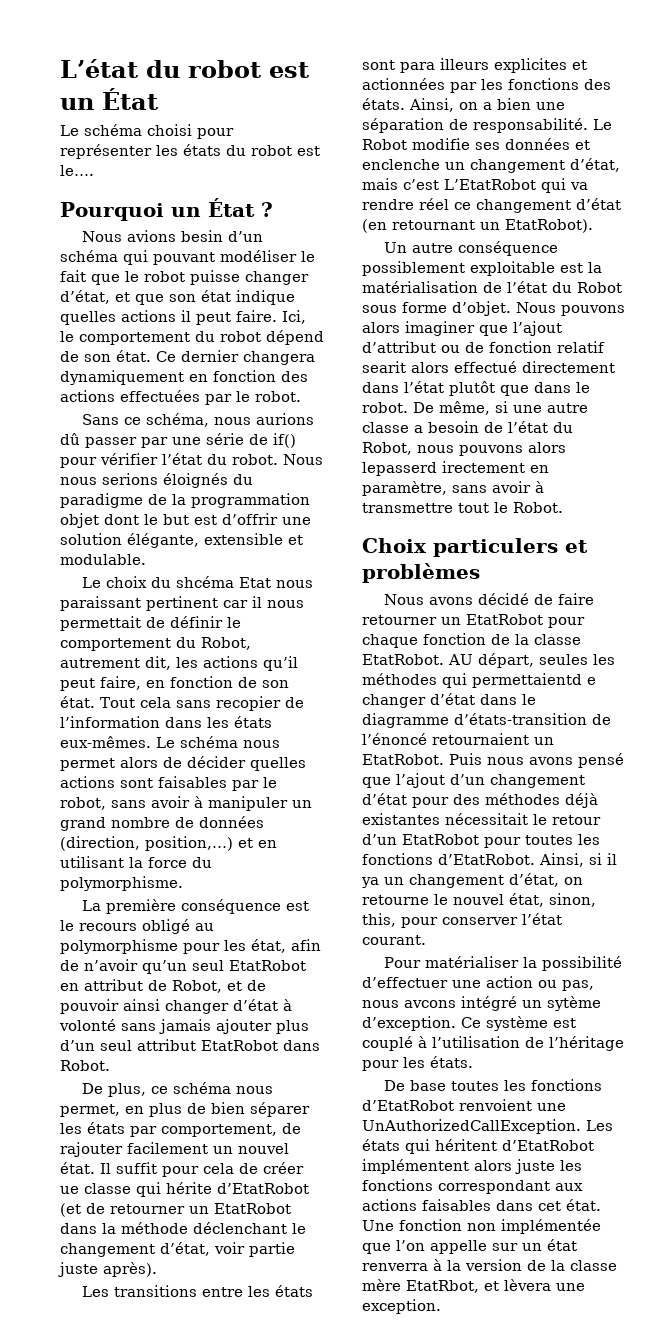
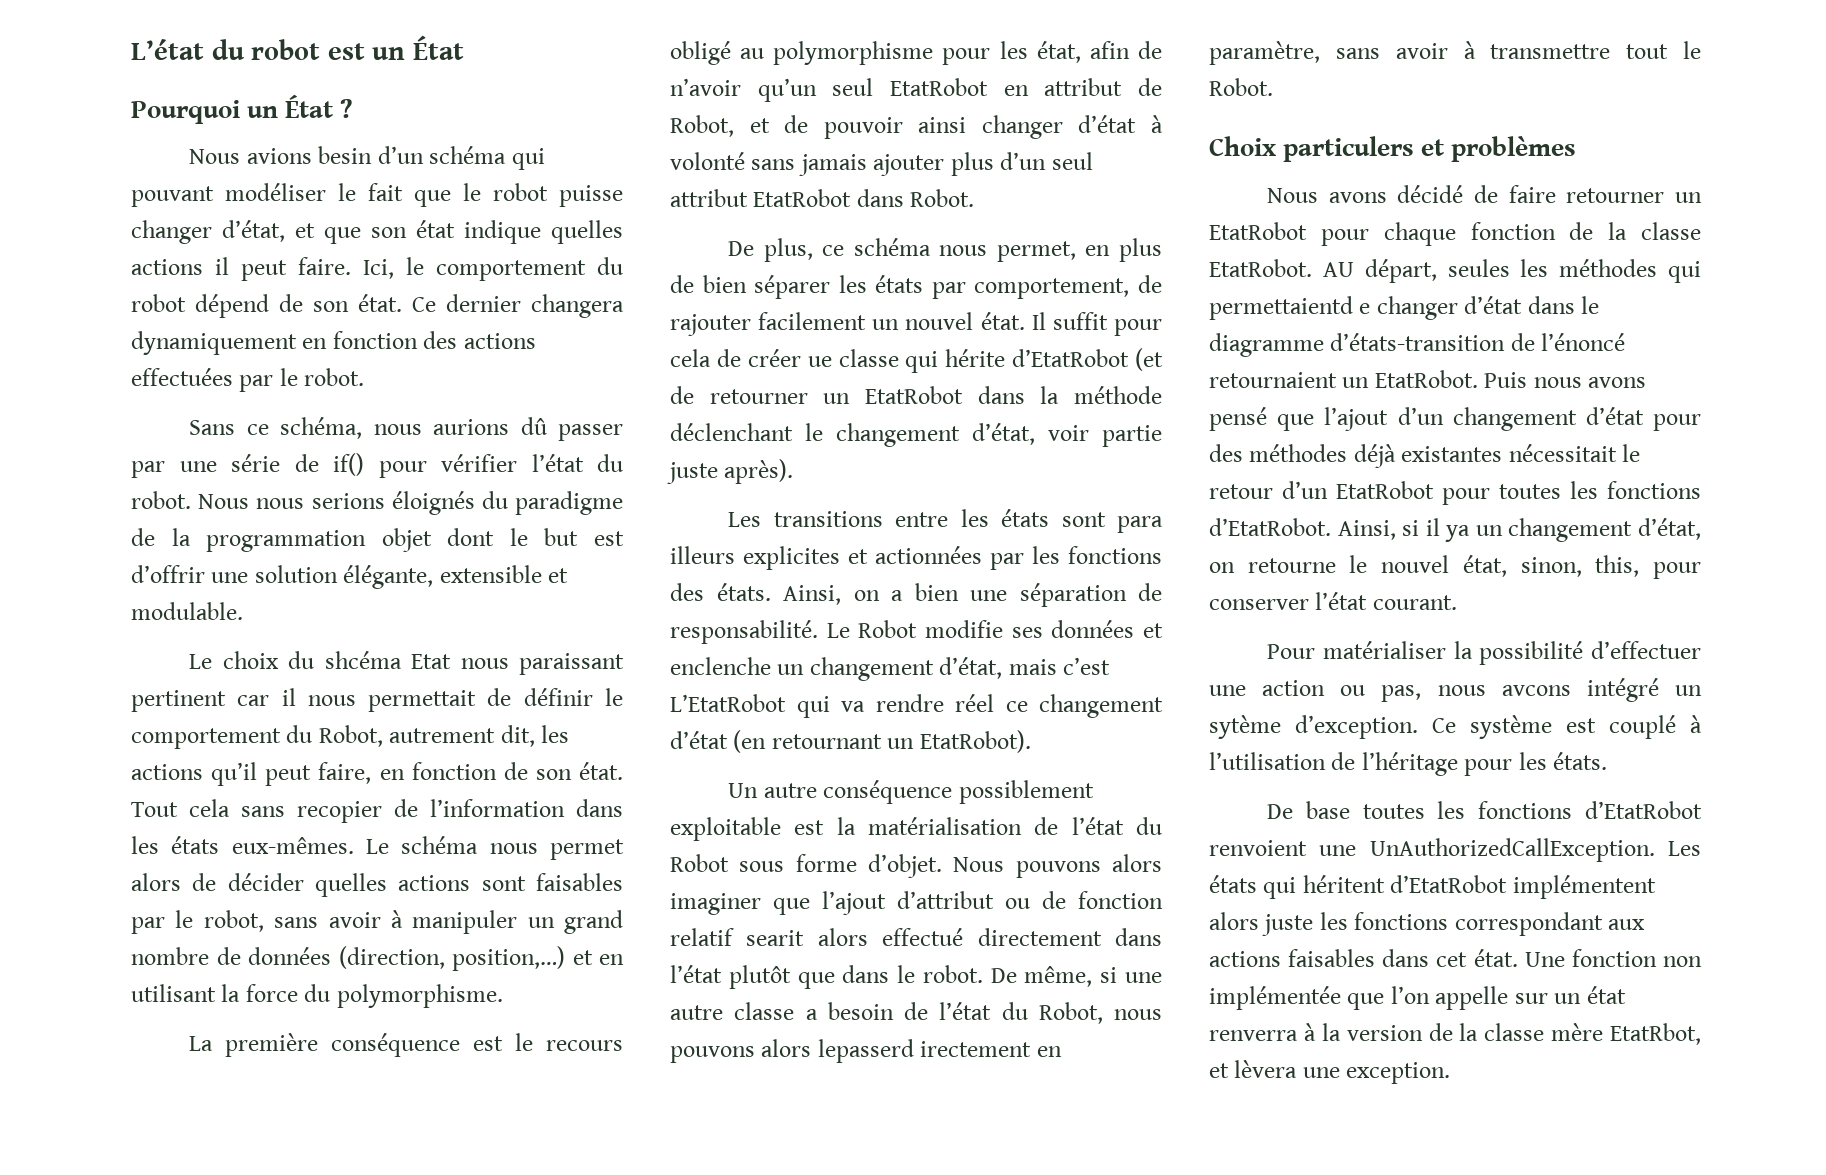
- Le schéma choisi pour représenter les états du robot est le….

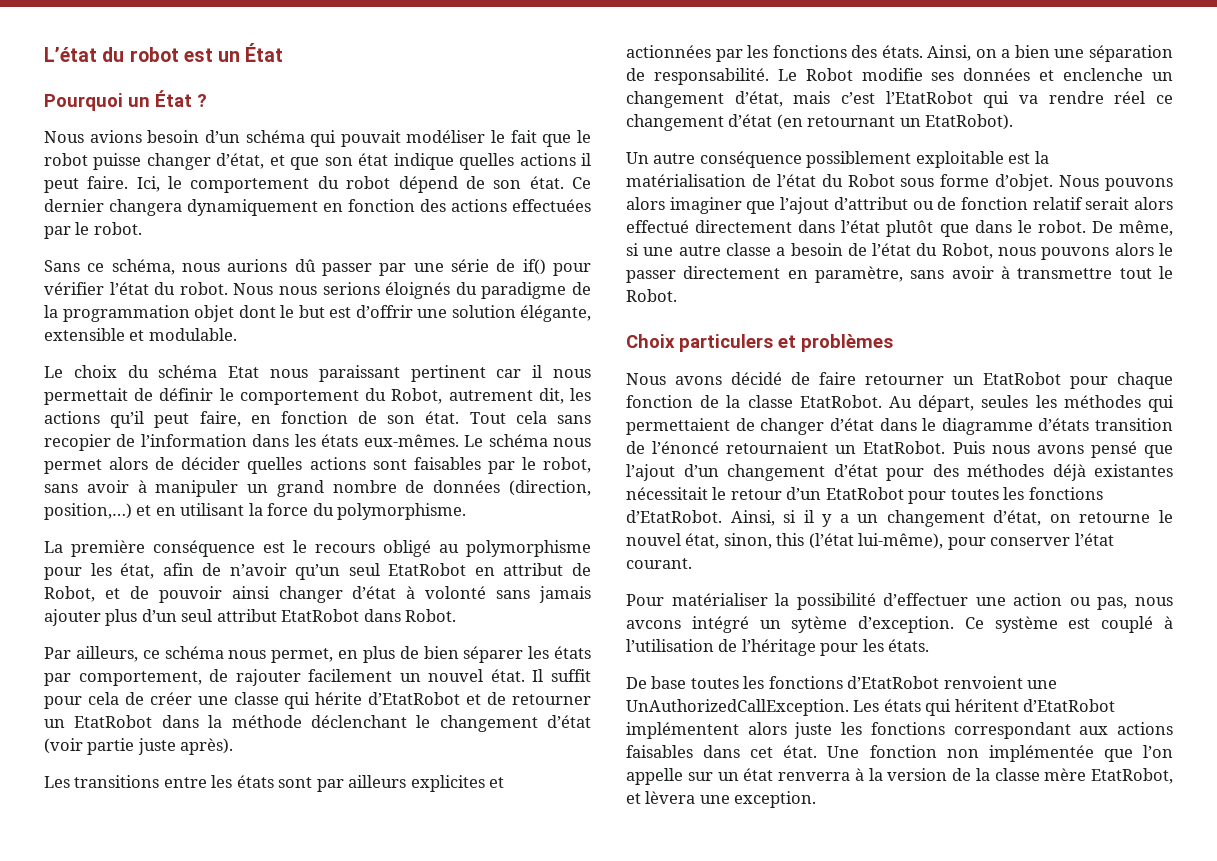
- Nous avions besin d’un schéma qui pouvant modéliser le fait que le robot puisse changer d’état, et que son état indique quelles actions il peut faire.
+ Nous avions besoin d’un schéma qui pouvait modéliser le fait que le robot puisse changer d’état, et que son état indique quelles actions il peut faire.
- Le choix du shcéma Etat nous paraissant pertinent car il nous permettait de définir le comportement du Robot, autrement dit, les actions qu’il peut faire, en fonction de son état.
+ Le choix du schéma Etat nous paraissant pertinent car il nous permettait de définir le comportement du Robot, autrement dit, les actions qu’il peut faire, en fonction de son état.
- De plus, ce schéma nous permet, en plus de bien séparer les états par comportement, de rajouter facilement un nouvel état.
+ Par ailleurs, ce schéma nous permet, en plus de bien séparer les états par comportement, de rajouter facilement un nouvel état.
- Il suffit pour cela de créer ue classe qui hérite d’EtatRobot (et de retourner un EtatRobot dans la méthode déclenchant le changement d’état, voir partie juste après).
+ Il suffit pour cela de créer une classe qui hérite d’EtatRobot et de retourner un EtatRobot dans la méthode déclenchant le changement d’état (voir partie juste après).
- Les transitions entre les états sont para illeurs explicites et actionnées par les fonctions des états.
+ Les transitions entre les états sont par ailleurs explicites et actionnées par les fonctions des états.
- Le Robot modifie ses données et enclenche un changement d’état, mais c’est L’EtatRobot qui va rendre réel ce changement d’état (en retournant un EtatRobot).
+ Le Robot modifie ses données et enclenche un changement d’état, mais c’est l’EtatRobot qui va rendre réel ce changement d’état (en retournant un EtatRobot).
- Nous pouvons alors imaginer que l’ajout d’attribut ou de fonction relatif searit alors effectué directement dans l’état plutôt que dans le robot.
+ Nous pouvons alors imaginer que l’ajout d’attribut ou de fonction relatif serait alors effectué directement dans l’état plutôt que dans le robot.
- De même, si une autre classe a besoin de l’état du Robot, nous pouvons alors lepasserd irectement en paramètre, sans avoir à transmettre tout le Robot.
+ De même, si une autre classe a besoin de l’état du Robot, nous pouvons alors le passer directement en paramètre, sans avoir à transmettre tout le Robot.
- AU départ, seules les méthodes qui permettaientd e changer d’état dans le diagramme d’états-transition de l’énoncé retournaient un EtatRobot.
+ Au départ, seules les méthodes qui permettaient de changer d’état dans le diagramme d’états transition de l’énoncé retournaient un EtatRobot.
- Ainsi, si il ya un changement d’état, on retourne le nouvel état, sinon, this, pour conserver l’état courant.
+ Ainsi, si il y a un changement d’état, on retourne le nouvel état, sinon, this (l’état lui-même), pour conserver l’état courant.
- Une fonction non implémentée que l’on appelle sur un état renverra à la version de la classe mère EtatRbot, et lèvera une exception.
+ Une fonction non implémentée que l’on appelle sur un état renverra à la version de la classe mère EtatRobot, et lèvera une exception.

